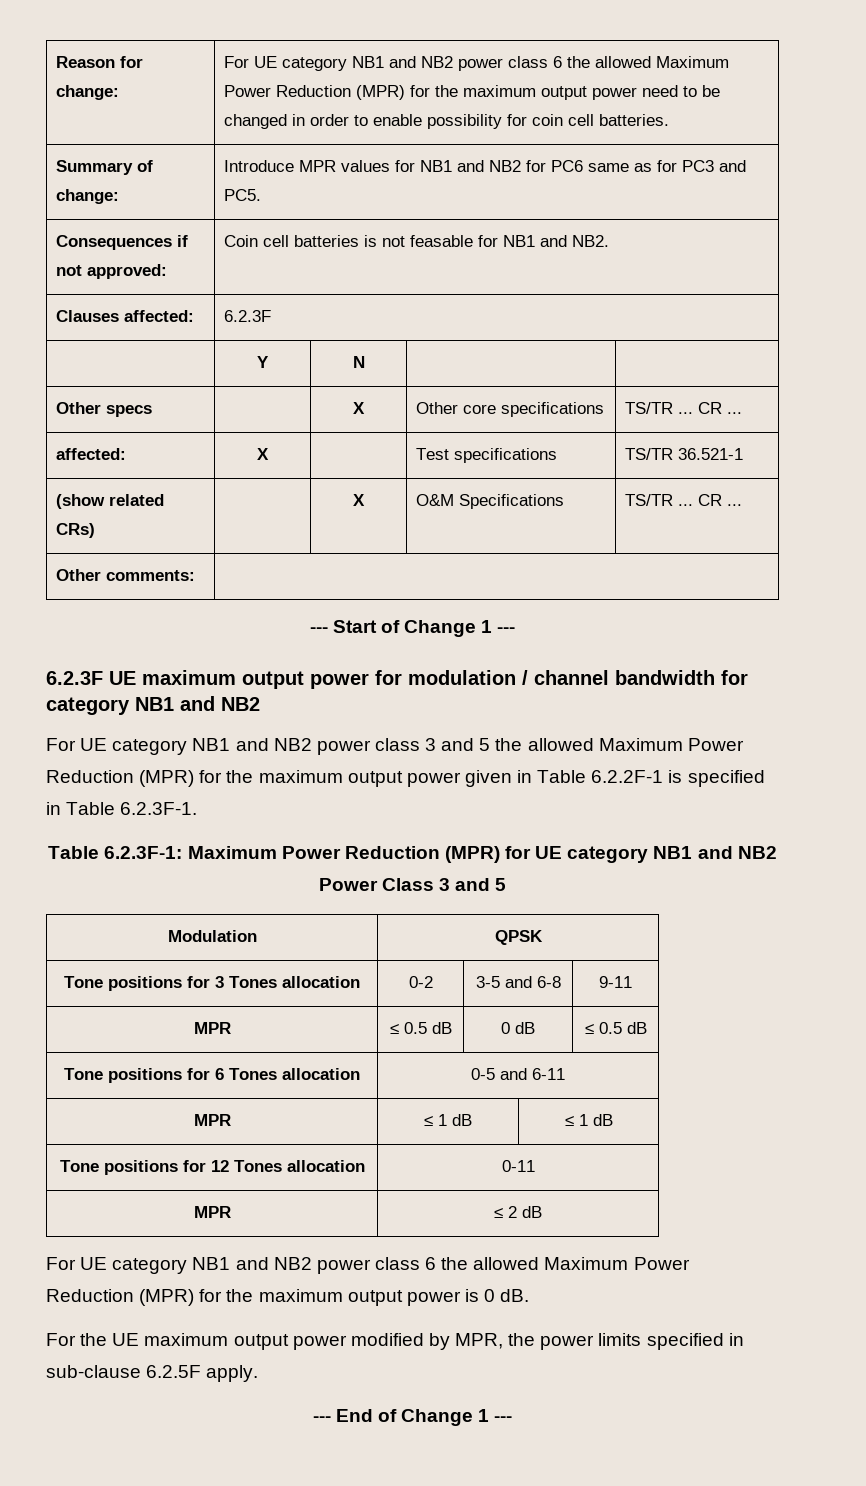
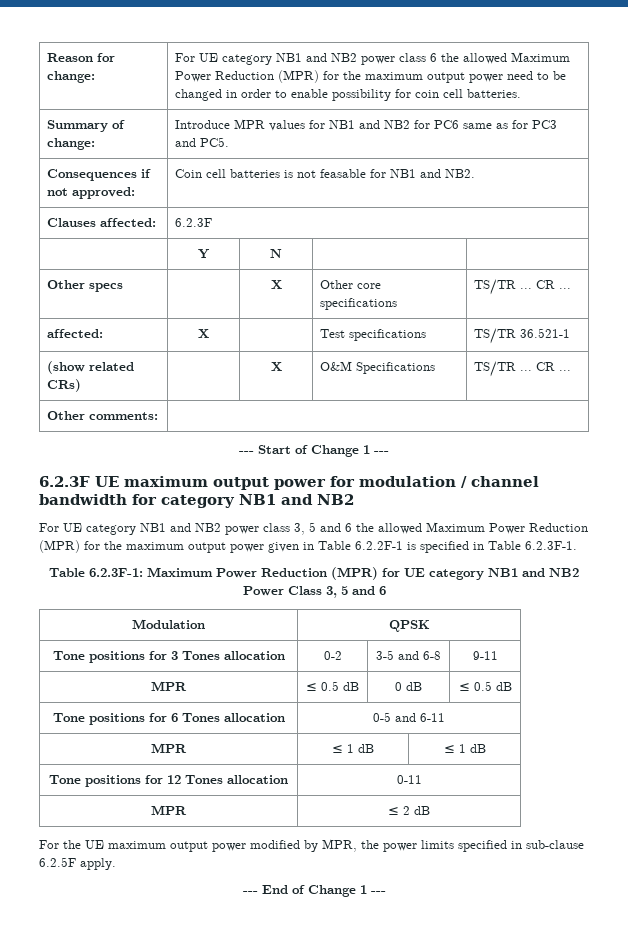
- For UE category NB1 and NB2 power class 3 and 5 the allowed Maximum Power Reduction (MPR) for the maximum output power given in Table 6.2.2F-1 is specified in Table 6.2.3F-1.
+ For UE category NB1 and NB2 power class 3, 5 and 6 the allowed Maximum Power Reduction (MPR) for the maximum output power given in Table 6.2.2F-1 is specified in Table 6.2.3F-1.
- Table 6.2.3F-1: Maximum Power Reduction (MPR) for UE category NB1 and NB2 Power Class 3 and 5
+ Table 6.2.3F-1: Maximum Power Reduction (MPR) for UE category NB1 and NB2 Power Class 3, 5 and 6
- For UE category NB1 and NB2 power class 6 the allowed Maximum Power Reduction (MPR) for the maximum output power is 0 dB.

